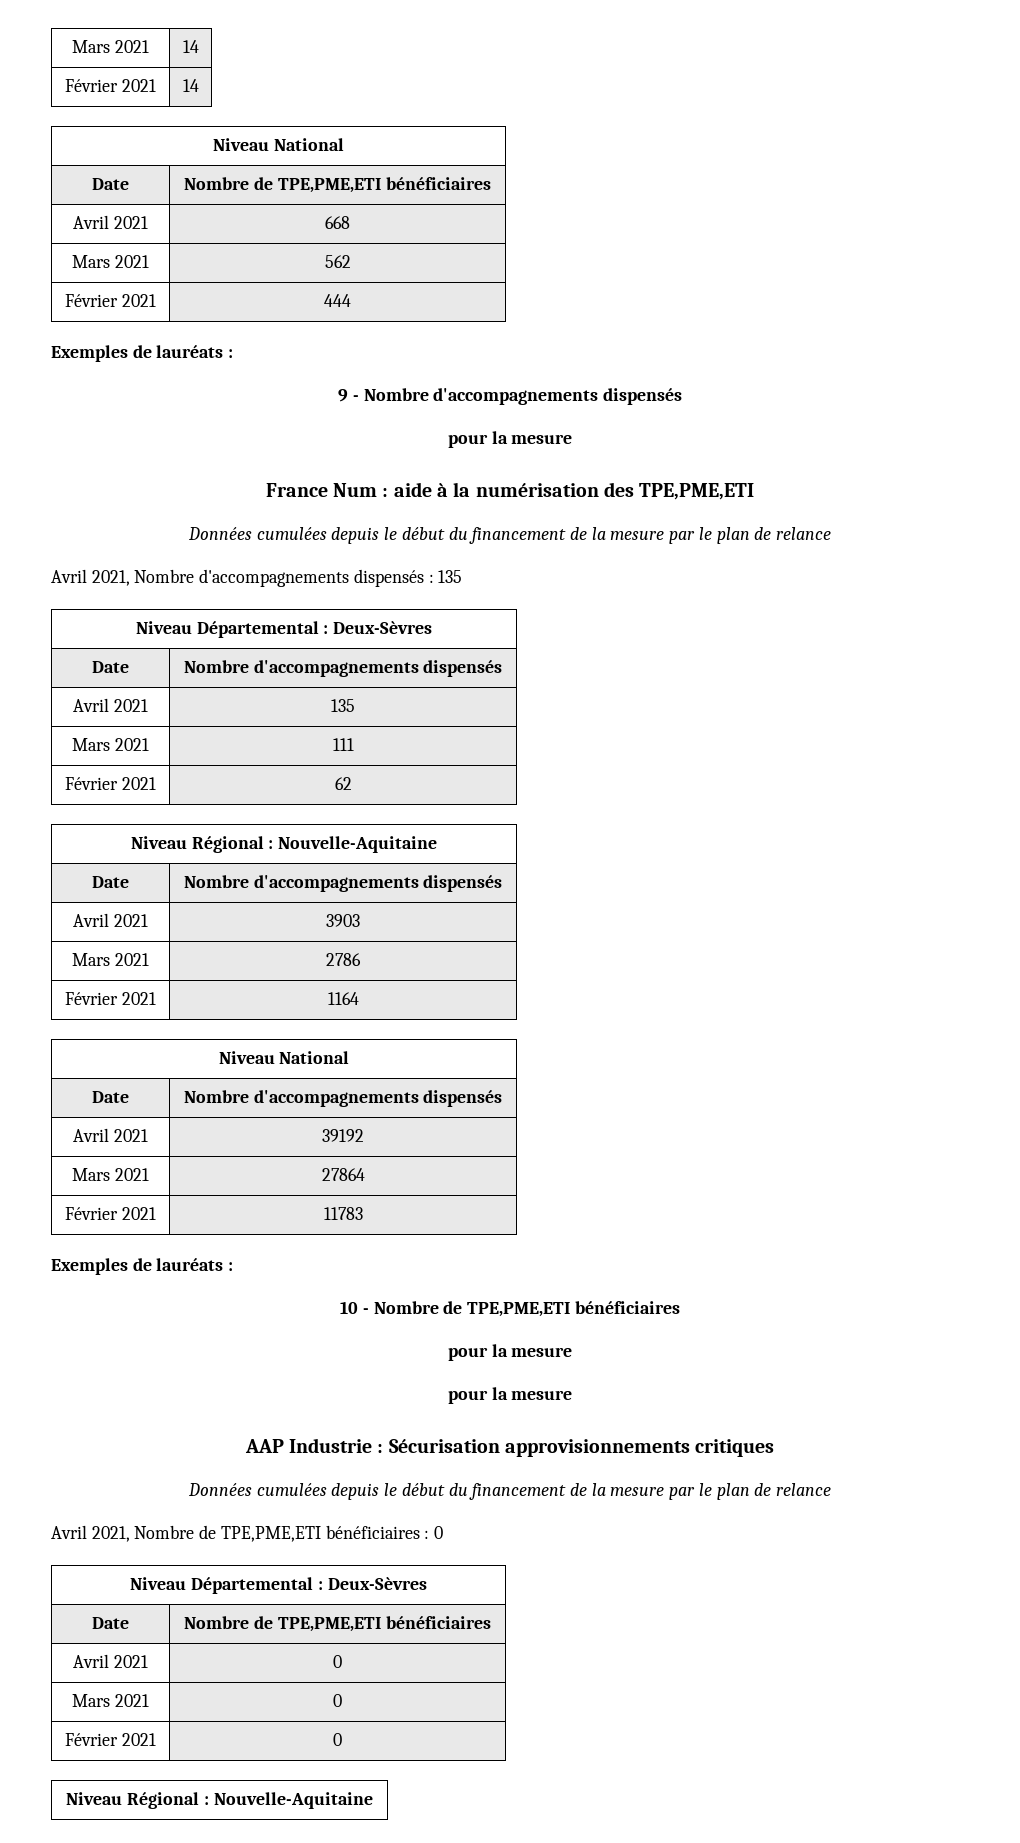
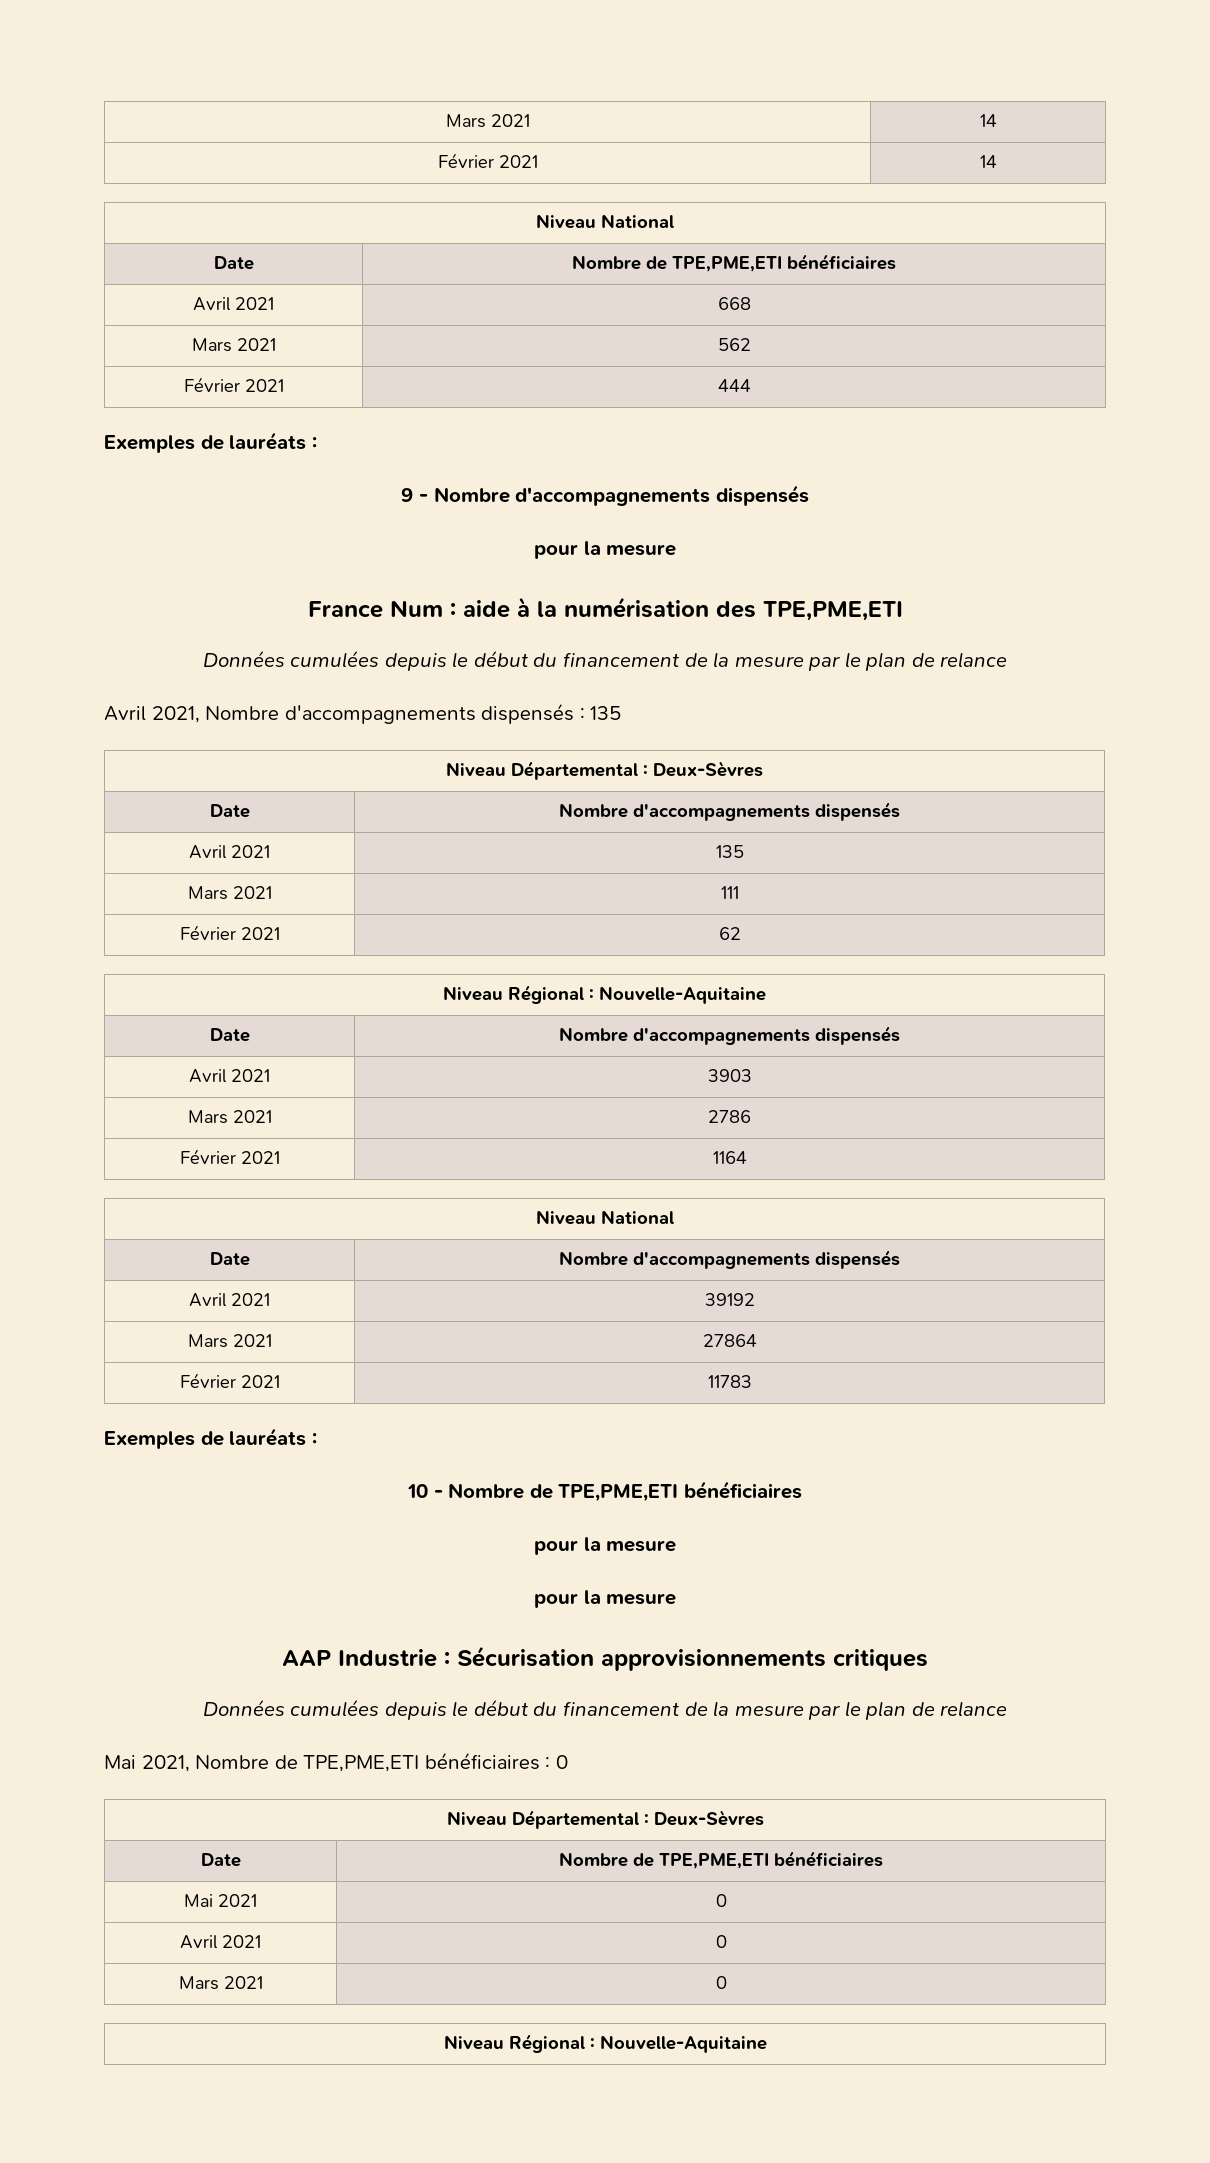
- Avril 2021, Nombre de TPE,PME,ETI bénéficiaires : 0
+ Mai 2021, Nombre de TPE,PME,ETI bénéficiaires : 0
+ Mai 2021 | 0
- Février 2021 | 0

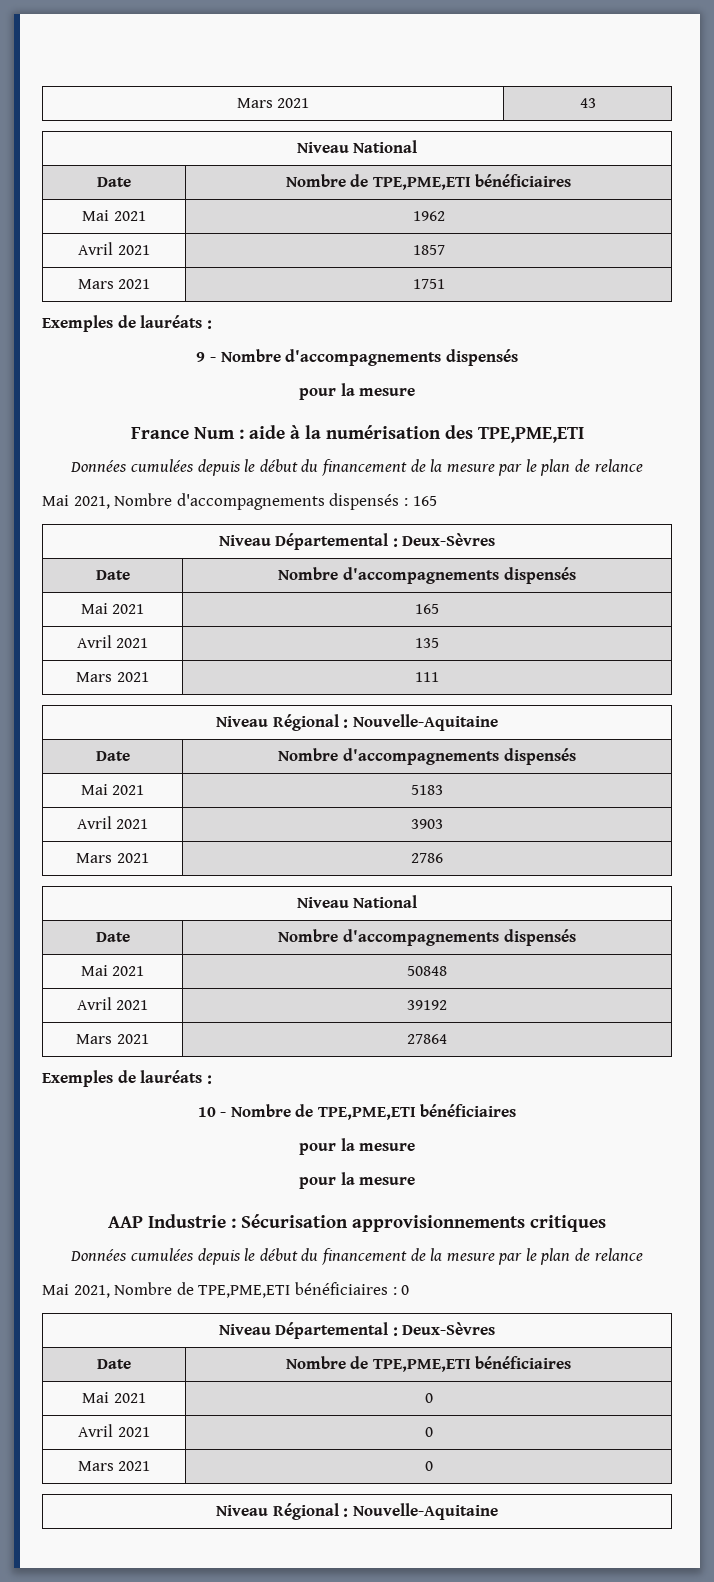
- Mars 2021 | 14
- Février 2021 | 14
+ Mars 2021 | 43
- Avril 2021 | 668
- Mars 2021 | 562
- Février 2021 | 444
+ Mai 2021 | 1962
+ Avril 2021 | 1857
+ Mars 2021 | 1751
- Avril 2021, Nombre d'accompagnements dispensés : 135
+ Mai 2021, Nombre d'accompagnements dispensés : 165
+ Mai 2021 | 165
- Février 2021 | 62
+ Mai 2021 | 5183
- Février 2021 | 1164
+ Mai 2021 | 50848
- Février 2021 | 11783

